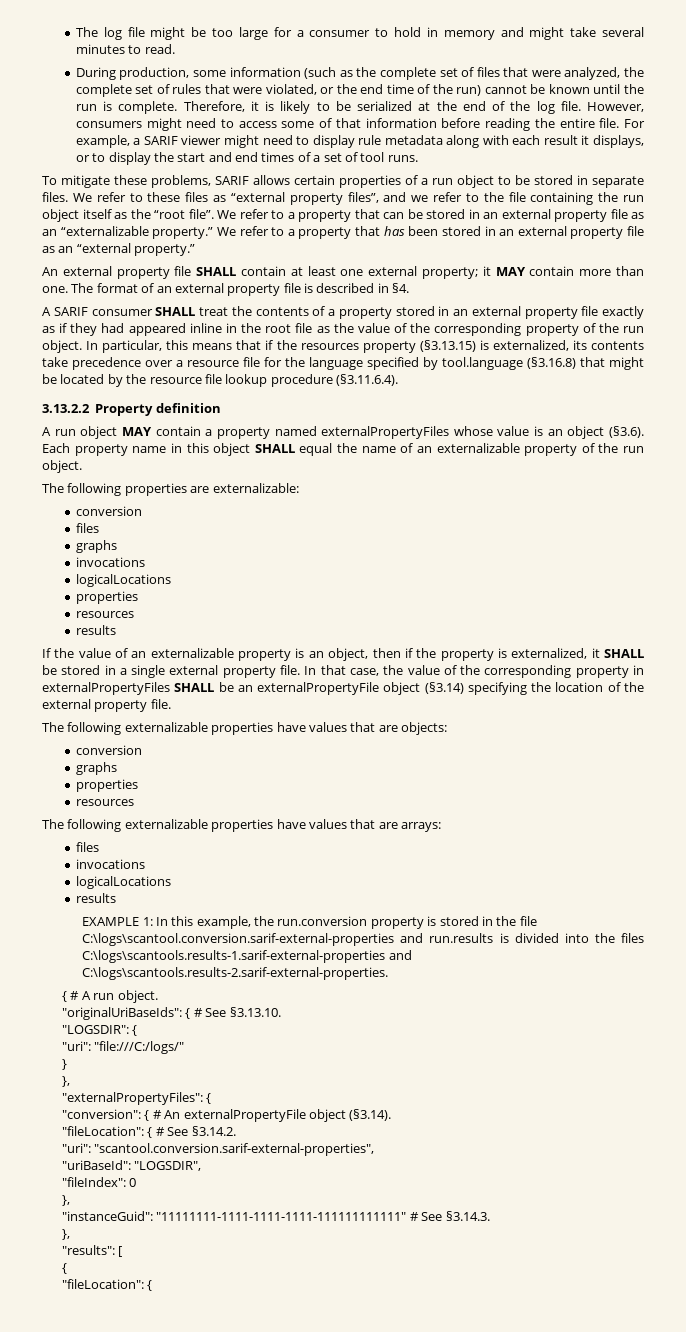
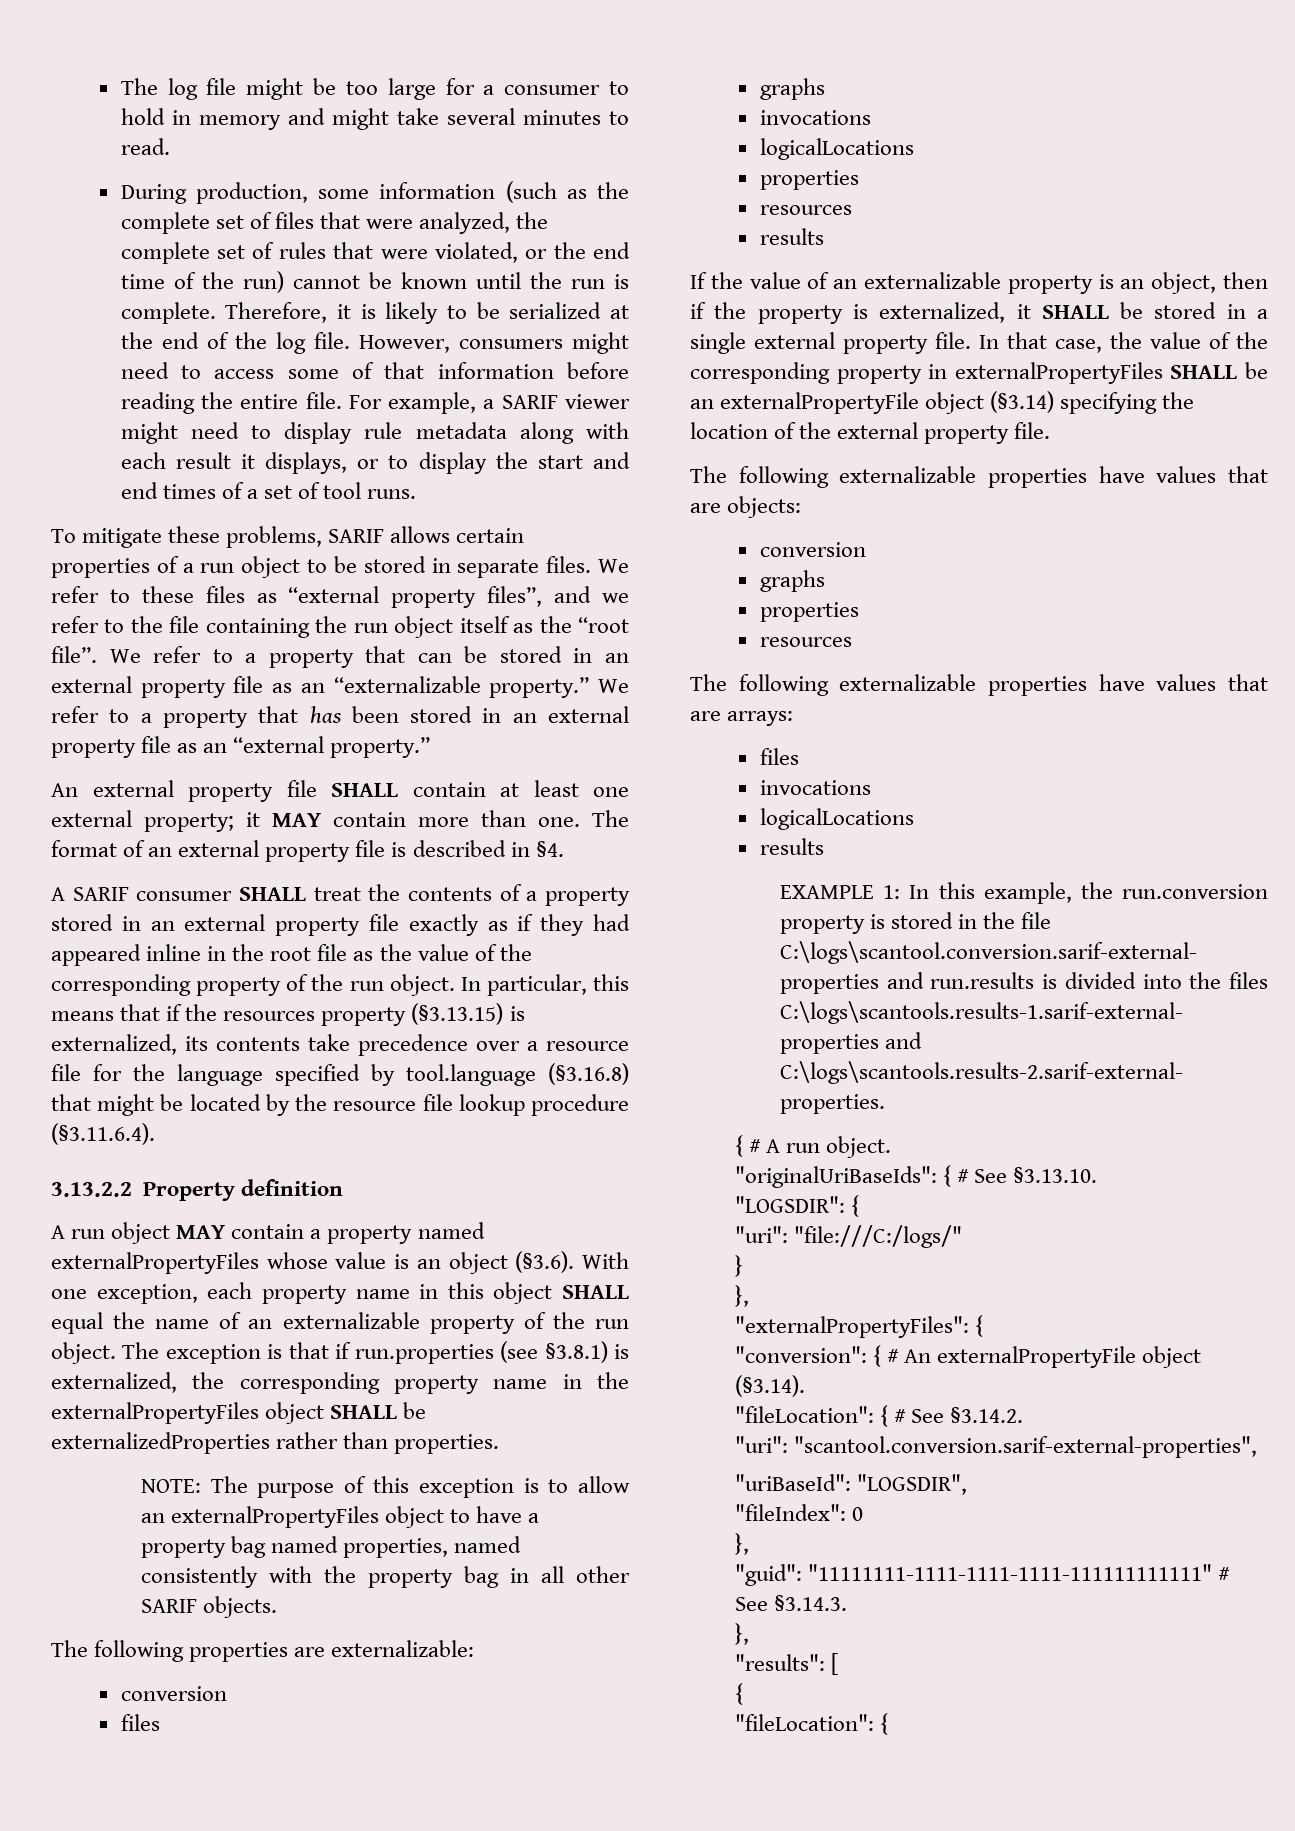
- A run object MAY contain a property named externalPropertyFiles whose value is an object (§3.6). Each property name in this object SHALL equal the name of an externalizable property of the run object.
+ A run object MAY contain a property named externalPropertyFiles whose value is an object (§3.6). With one exception, each property name in this object SHALL equal the name of an externalizable property of the run object. The exception is that if run.properties (see §3.8.1) is externalized, the corresponding property name in the externalPropertyFiles object SHALL be externalizedProperties rather than properties.
+ NOTE: The purpose of this exception is to allow an externalPropertyFiles object to have a property bag named properties, named consistently with the property bag in all other SARIF objects.
- "instanceGuid": "11111111-1111-1111-1111-111111111111" # See §3.14.3.
+ "guid": "11111111-1111-1111-1111-111111111111" # See §3.14.3.

